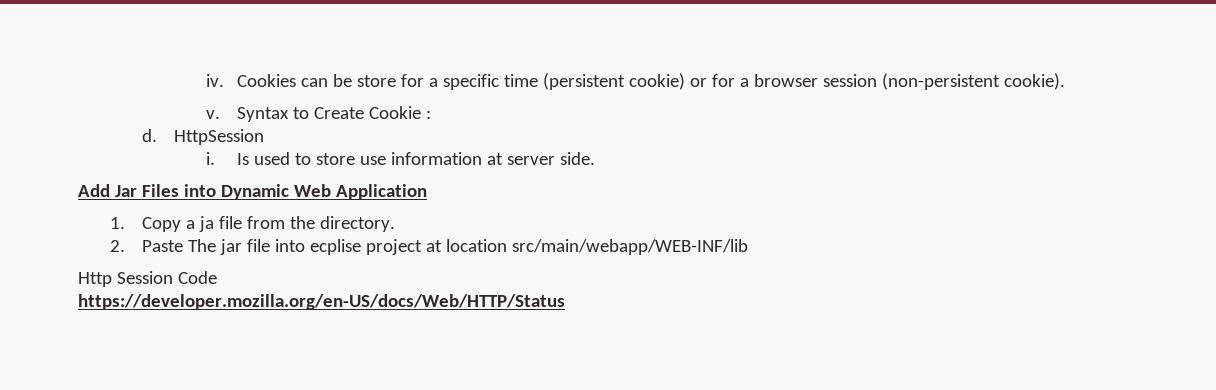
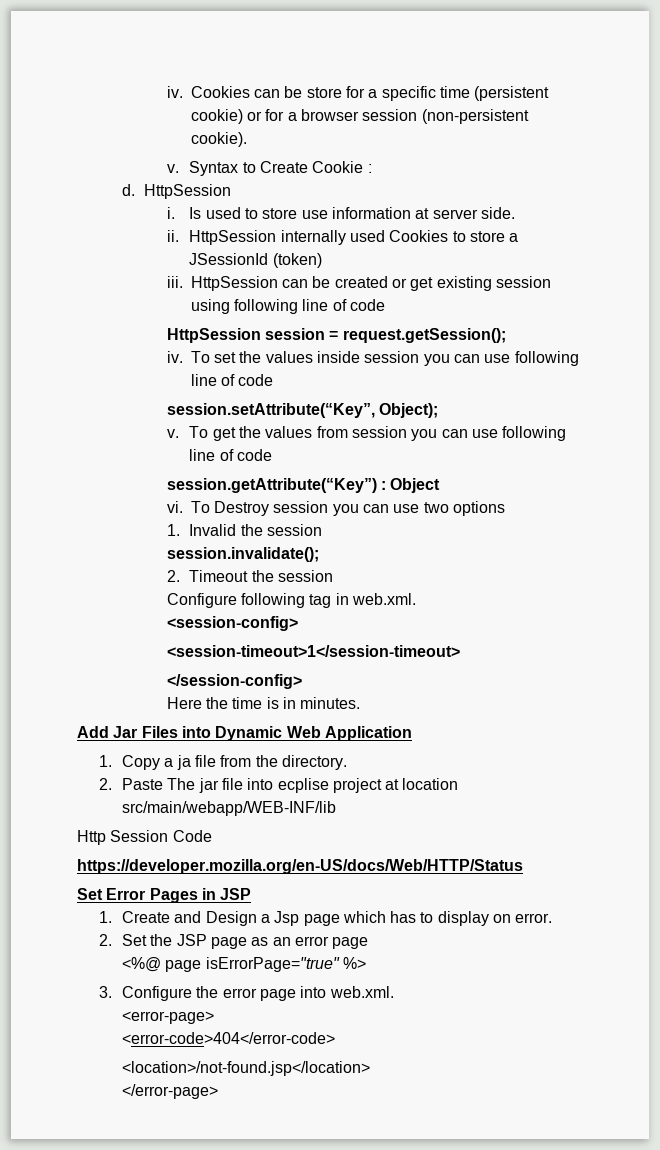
+ ii. HttpSession internally used Cookies to store a JSessionId (token)
+ iii. HttpSession can be created or get existing session using following line of code
+ HttpSession session = request.getSession();
+ iv. To set the values inside session you can use following line of code
+ session.setAttribute(“Key”, Object);
+ v. To get the values from session you can use following line of code
+ session.getAttribute(“Key”) : Object
+ vi. To Destroy session you can use two options
+ 1. Invalid the session
+ session.invalidate();
+ 2. Timeout the session
+ Configure following tag in web.xml.
+ <session-config>
+ <session-timeout>1</session-timeout>
+ </session-config>
+ Here the time is in minutes.
+ Set Error Pages in JSP
+ 1. Create and Design a Jsp page which has to display on error.
+ 2. Set the JSP page as an error page
+ <%@ page isErrorPage="true" %>
+ 3. Configure the error page into web.xml.
+ <error-page>
+ <error-code>404</error-code>
+ <location>/not-found.jsp</location>
+ </error-page>

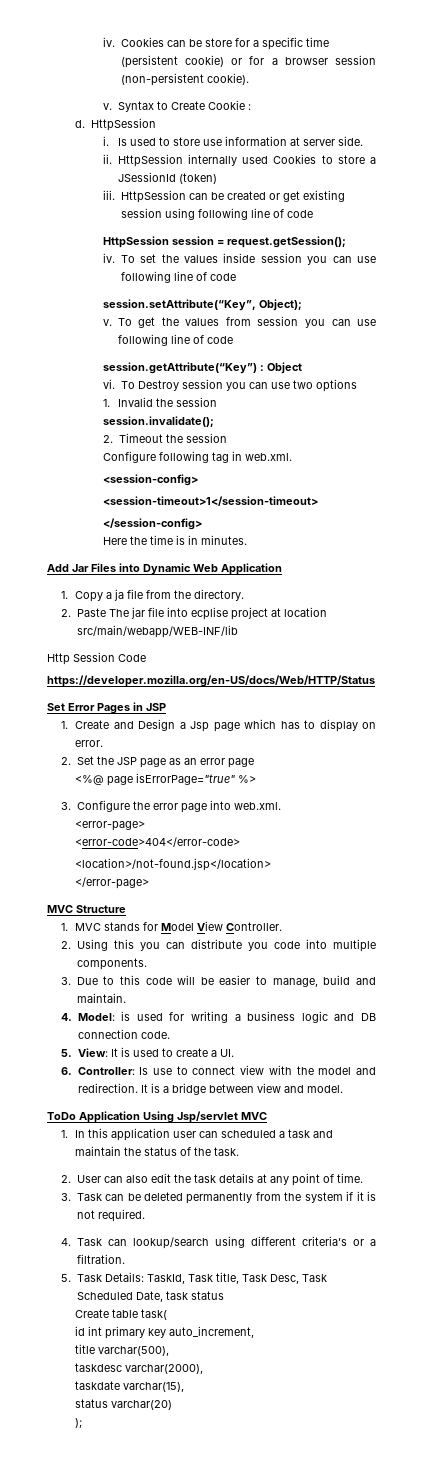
+ MVC Structure
+ 1. MVC stands for Model View Controller.
+ 2. Using this you can distribute you code into multiple components.
+ 3. Due to this code will be easier to manage, build and maintain.
+ 4. Model: is used for writing a business logic and DB connection code.
+ 5. View: It is used to create a UI.
+ 6. Controller: Is use to connect view with the model and redirection. It is a bridge between view and model.
+ ToDo Application Using Jsp/servlet MVC
+ 1. In this application user can scheduled a task and maintain the status of the task.
+ 2. User can also edit the task details at any point of time.
+ 3. Task can be deleted permanently from the system if it is not required.
+ 4. Task can lookup/search using different criteria’s or a filtration.
+ 5. Task Details: TaskId, Task title, Task Desc, Task Scheduled Date, task status
+ Create table task(
+ id int primary key auto_increment,
+ title varchar(500),
+ taskdesc varchar(2000),
+ taskdate varchar(15),
+ status varchar(20)
+ );

